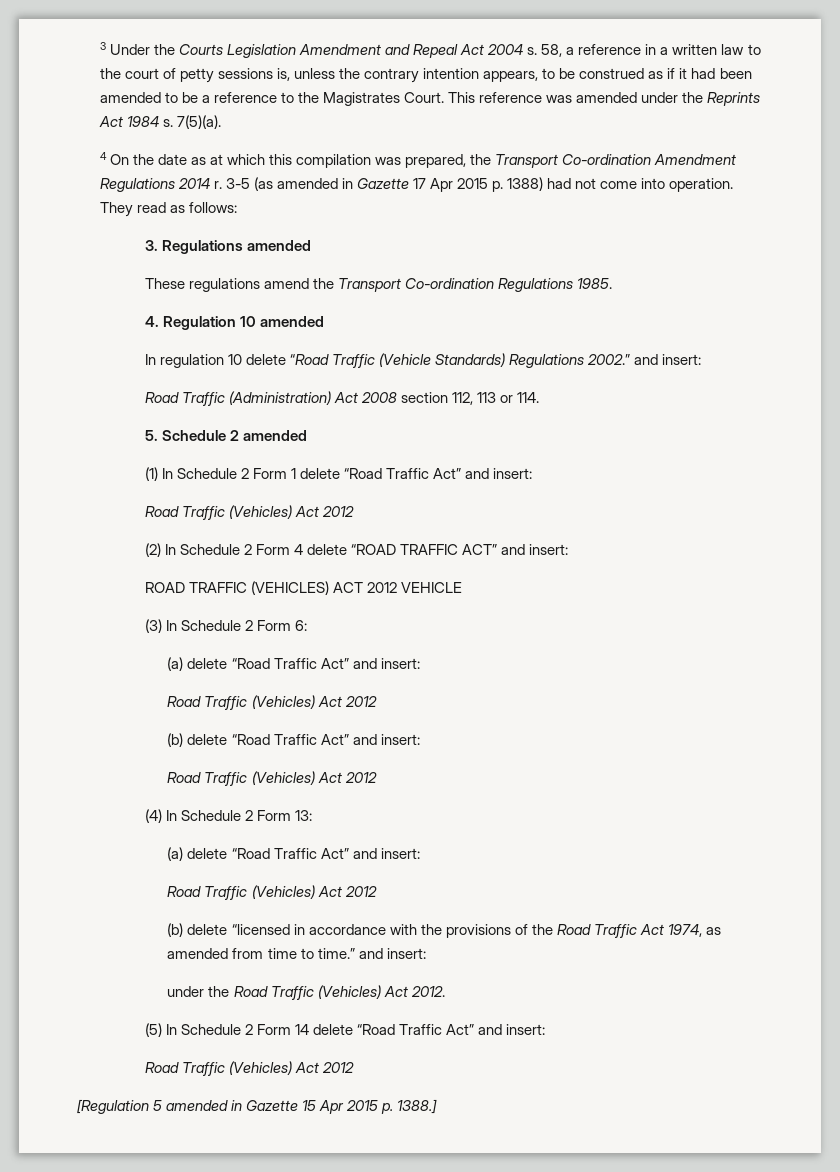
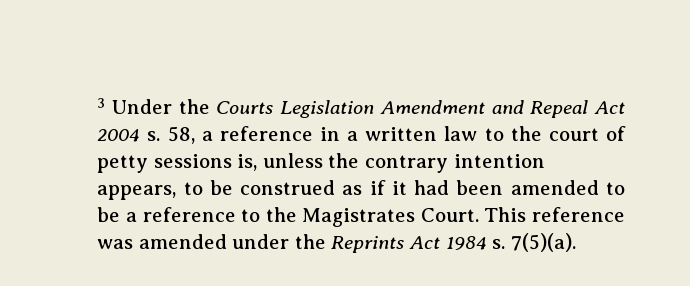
- 4 On the date as at which this compilation was prepared, the Transport Co-ordination Amendment Regulations 2014 r. 3-5 (as amended in Gazette 17 Apr 2015 p. 1388) had not come into operation. They read as follows:
- 3. Regulations amended
- These regulations amend the Transport Co-ordination Regulations 1985.
- 4. Regulation 10 amended
- In regulation 10 delete “Road Traffic (Vehicle Standards) Regulations 2002.” and insert:
- Road Traffic (Administration) Act 2008 section 112, 113 or 114.
- 5. Schedule 2 amended
- (1) In Schedule 2 Form 1 delete “Road Traffic Act” and insert:
- Road Traffic (Vehicles) Act 2012
- (2) In Schedule 2 Form 4 delete “ROAD TRAFFIC ACT” and insert:
- ROAD TRAFFIC (VEHICLES) ACT 2012 VEHICLE
- (3) In Schedule 2 Form 6:
- (a) delete “Road Traffic Act” and insert:
- Road Traffic (Vehicles) Act 2012
- (b) delete “Road Traffic Act” and insert:
- Road Traffic (Vehicles) Act 2012
- (4) In Schedule 2 Form 13:
- (a) delete “Road Traffic Act” and insert:
- Road Traffic (Vehicles) Act 2012
- (b) delete “licensed in accordance with the provisions of the Road Traffic Act 1974, as amended from time to time.” and insert:
- under the Road Traffic (Vehicles) Act 2012.
- (5) In Schedule 2 Form 14 delete “Road Traffic Act” and insert:
- Road Traffic (Vehicles) Act 2012
- [Regulation 5 amended in Gazette 15 Apr 2015 p. 1388.]

